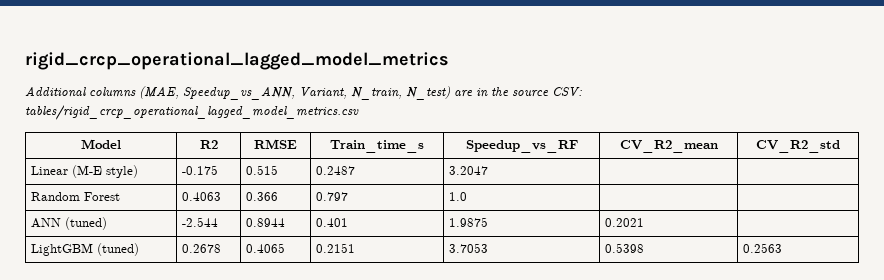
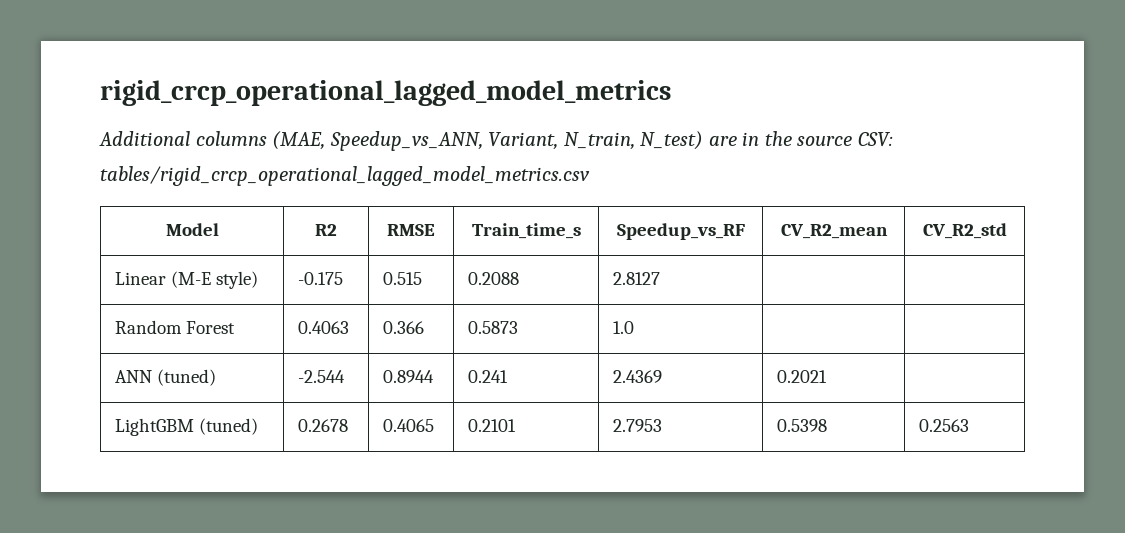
- Linear (M-E style) | -0.175 | 0.515 | 0.2487 | 3.2047 | |
+ Linear (M-E style) | -0.175 | 0.515 | 0.2088 | 2.8127 | |
- Random Forest | 0.4063 | 0.366 | 0.797 | 1.0 | |
+ Random Forest | 0.4063 | 0.366 | 0.5873 | 1.0 | |
- ANN (tuned) | -2.544 | 0.8944 | 0.401 | 1.9875 | 0.2021 |
+ ANN (tuned) | -2.544 | 0.8944 | 0.241 | 2.4369 | 0.2021 |
- LightGBM (tuned) | 0.2678 | 0.4065 | 0.2151 | 3.7053 | 0.5398 | 0.2563
+ LightGBM (tuned) | 0.2678 | 0.4065 | 0.2101 | 2.7953 | 0.5398 | 0.2563

